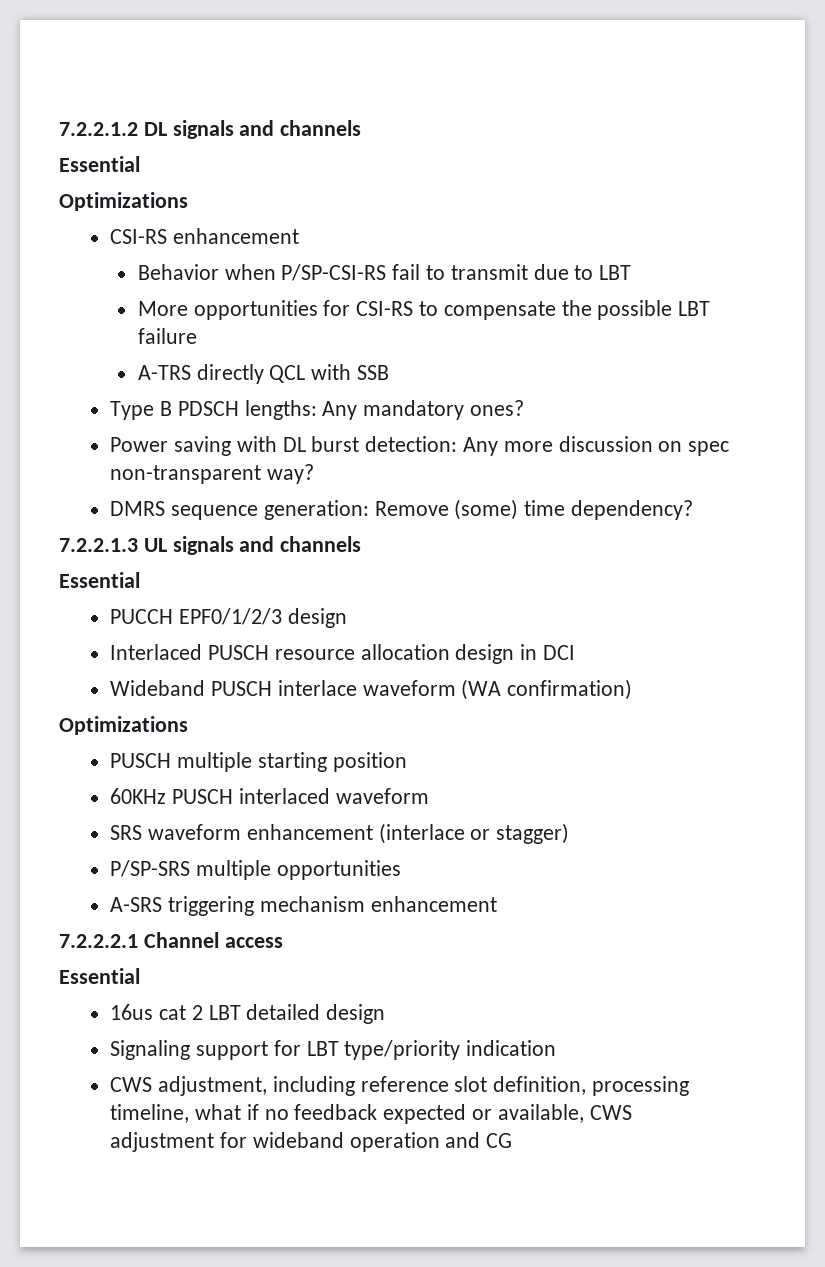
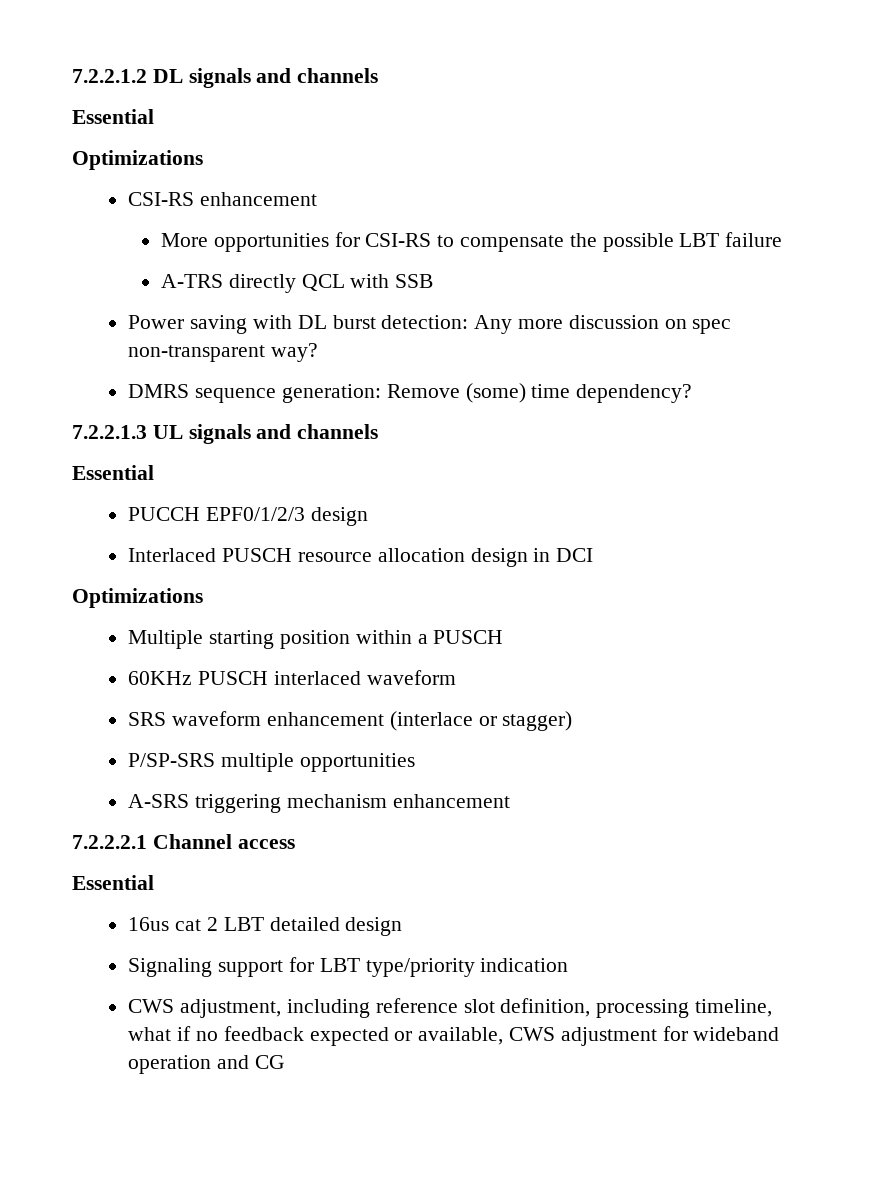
- Behavior when P/SP-CSI-RS fail to transmit due to LBT
- Type B PDSCH lengths: Any mandatory ones?
  Interlaced PUSCH resource allocation design in DCI
- Wideband PUSCH interlace waveform (WA confirmation)
  Optimizations
- PUSCH multiple starting position
+ Multiple starting position within a PUSCH

